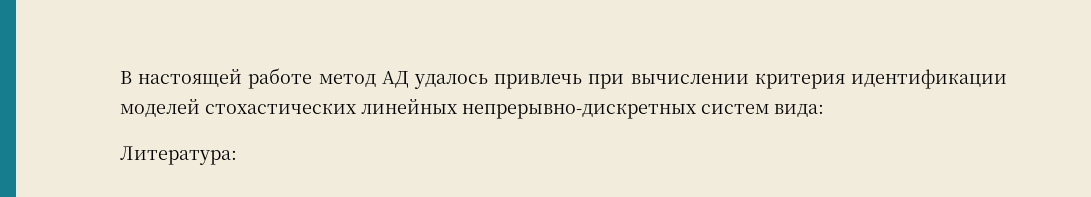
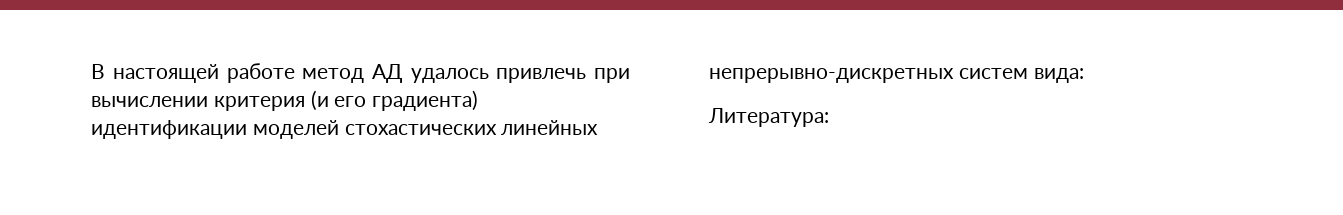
- В настоящей работе метод АД удалось привлечь при вычислении критерия идентификации моделей стохастических линейных непрерывно-дискретных систем вида:
+ В настоящей работе метод АД удалось привлечь при вычислении критерия (и его градиента) идентификации моделей стохастических линейных непрерывно-дискретных систем вида:

